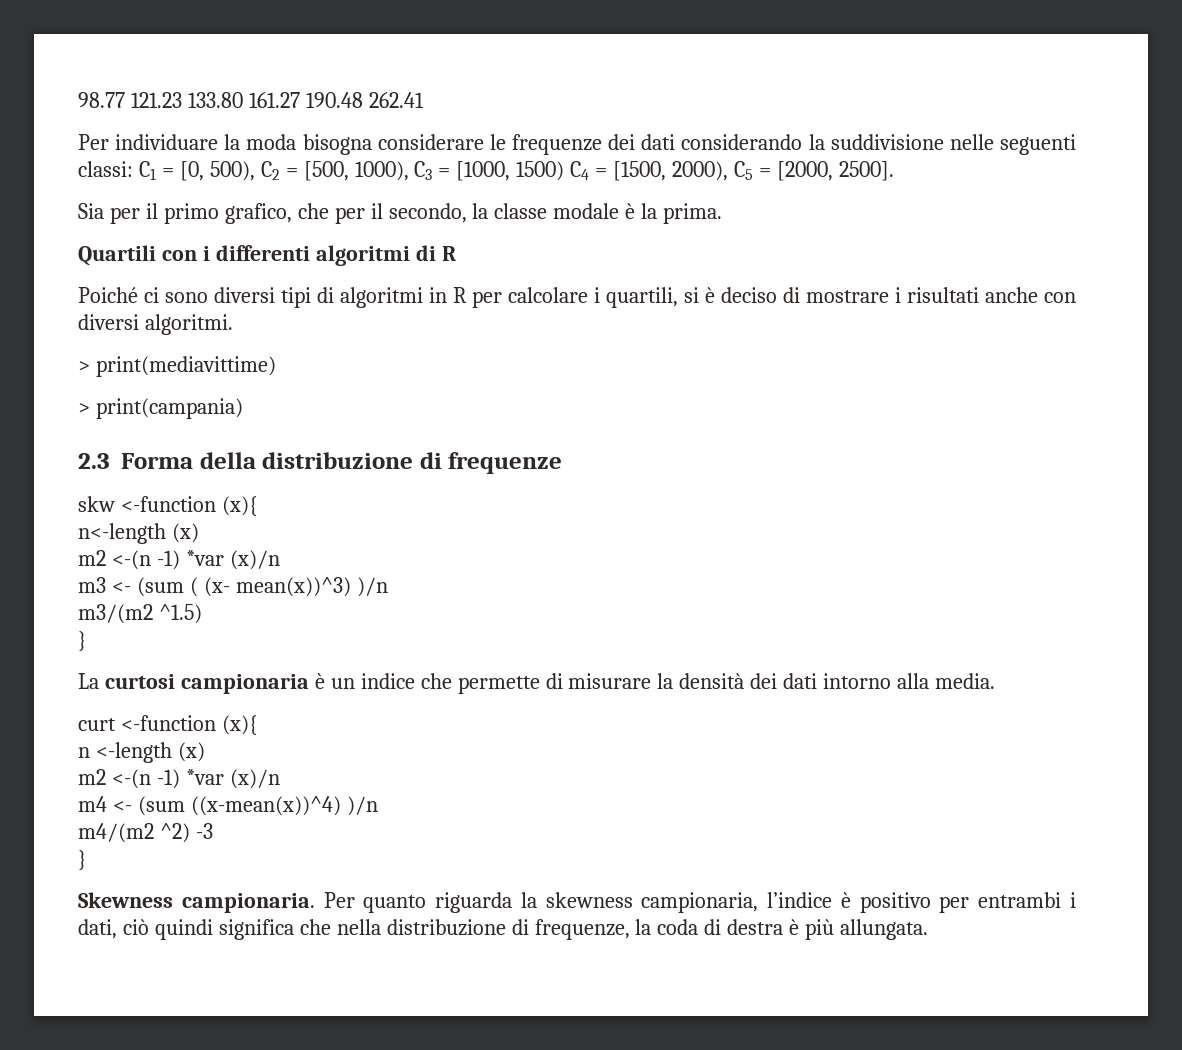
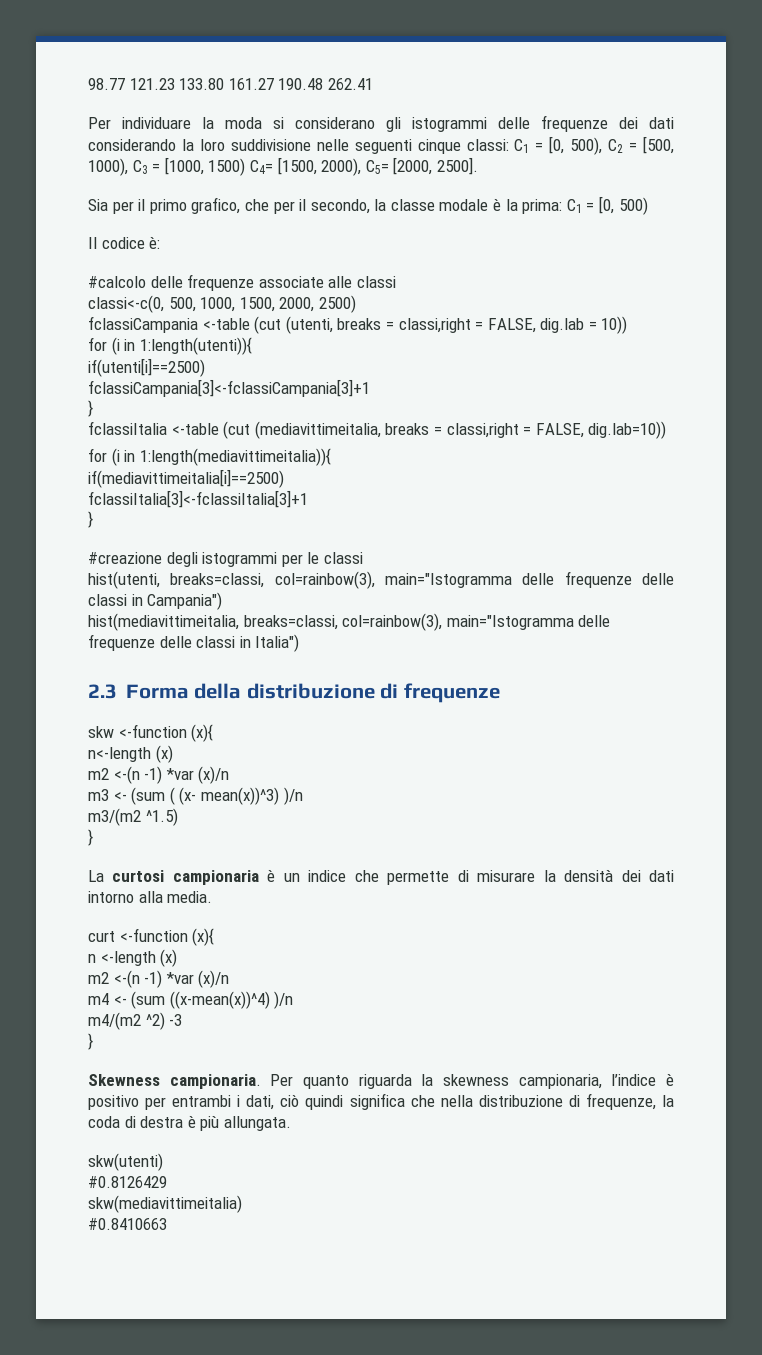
- Per individuare la moda bisogna considerare le frequenze dei dati considerando la suddivisione nelle seguenti classi: C1 = [0, 500), C2 = [500, 1000), C3 = [1000, 1500) C4 = [1500, 2000), C5 = [2000, 2500].
+ Per individuare la moda si considerano gli istogrammi delle frequenze dei dati considerando la loro suddivisione nelle seguenti cinque classi: C1 = [0, 500), C2 = [500, 1000), C3 = [1000, 1500) C4= [1500, 2000), C5= [2000, 2500].
- Sia per il primo grafico, che per il secondo, la classe modale è la prima.
- Quartili con i differenti algoritmi di R
- Poiché ci sono diversi tipi di algoritmi in R per calcolare i quartili, si è deciso di mostrare i risultati anche con diversi algoritmi.
- > print(mediavittime)
- > print(campania)
+ Sia per il primo grafico, che per il secondo, la classe modale è la prima: C1 = [0, 500)
+ Il codice è:
+ #calcolo delle frequenze associate alle classi
+ classi<-c(0, 500, 1000, 1500, 2000, 2500)
+ fclassiCampania <-table (cut (utenti, breaks = classi,right = FALSE, dig.lab = 10))
+ for (i in 1:length(utenti)){
+ if(utenti[i]==2500)
+ fclassiCampania[3]<-fclassiCampania[3]+1
+ }
+ fclassiItalia <-table (cut (mediavittimeitalia, breaks = classi,right = FALSE, dig.lab=10))
+ for (i in 1:length(mediavittimeitalia)){
+ if(mediavittimeitalia[i]==2500)
+ fclassiItalia[3]<-fclassiItalia[3]+1
+ }
+ #creazione degli istogrammi per le classi
+ hist(utenti, breaks=classi, col=rainbow(3), main="Istogramma delle frequenze delle classi in Campania")
+ hist(mediavittimeitalia, breaks=classi, col=rainbow(3), main="Istogramma delle frequenze delle classi in Italia")
+ skw(utenti)
+ #0.8126429
+ skw(mediavittimeitalia)
+ #0.8410663

